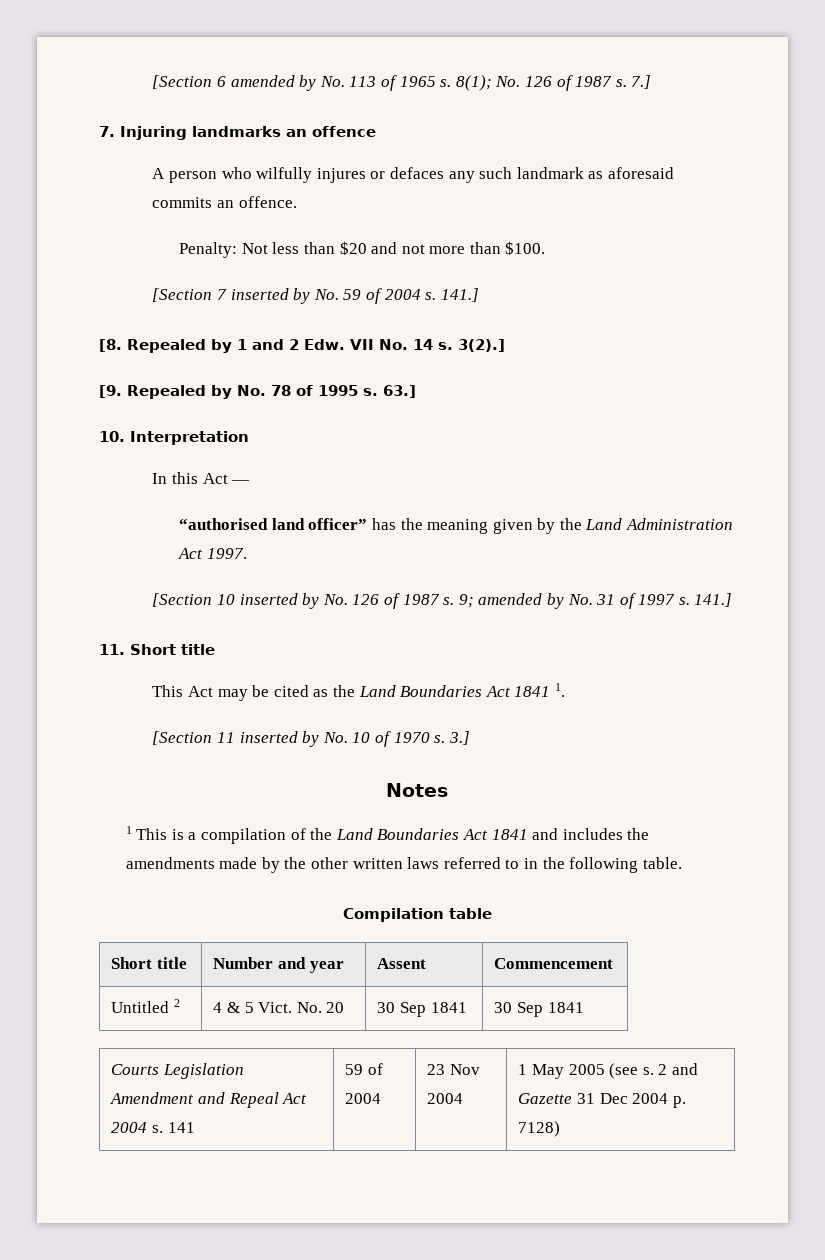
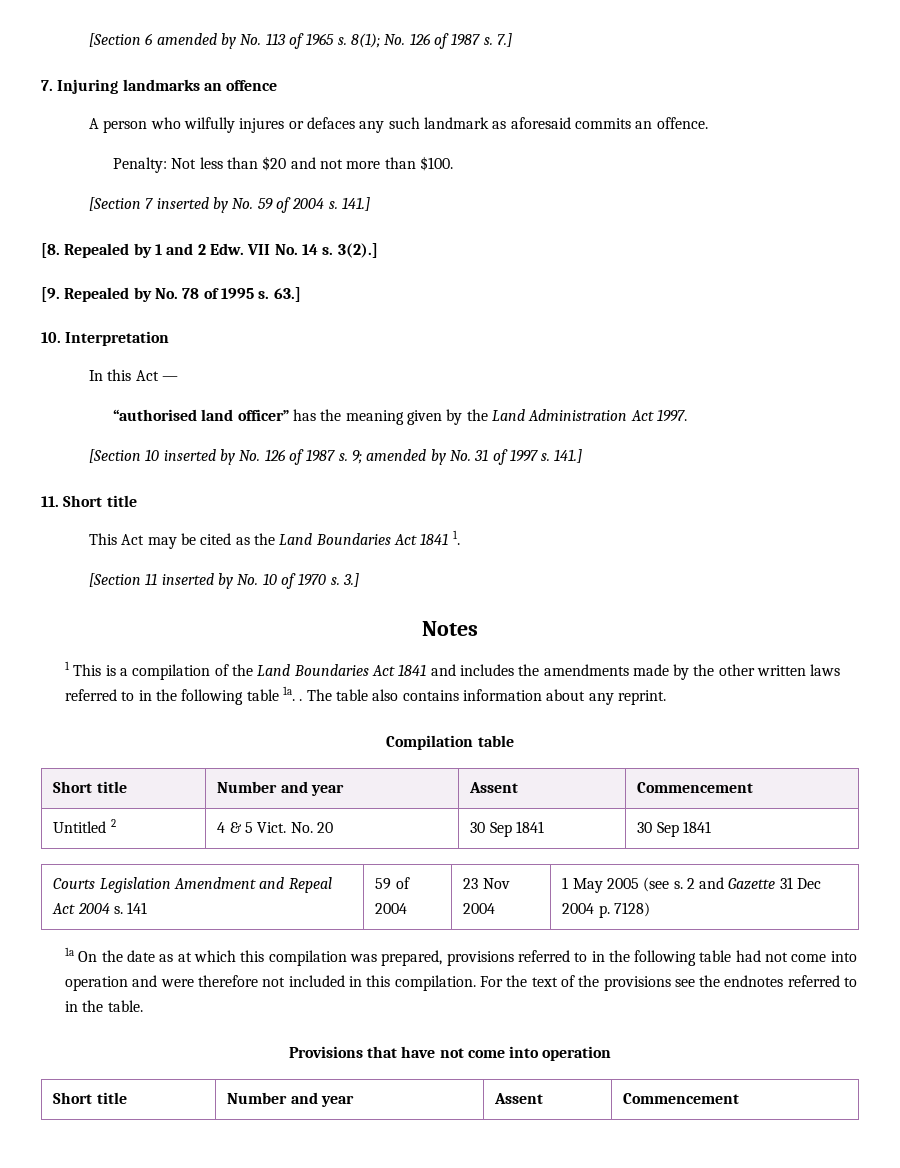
- 1 This is a compilation of the Land Boundaries Act 1841 and includes the amendments made by the other written laws referred to in the following table.
+ 1 This is a compilation of the Land Boundaries Act 1841 and includes the amendments made by the other written laws referred to in the following table 1a. . The table also contains information about any reprint.
+ 1a On the date as at which this compilation was prepared, provisions referred to in the following table had not come into operation and were therefore not included in this compilation. For the text of the provisions see the endnotes referred to in the table.
+ Provisions that have not come into operation
+ Short title | Number and year | Assent | Commencement

